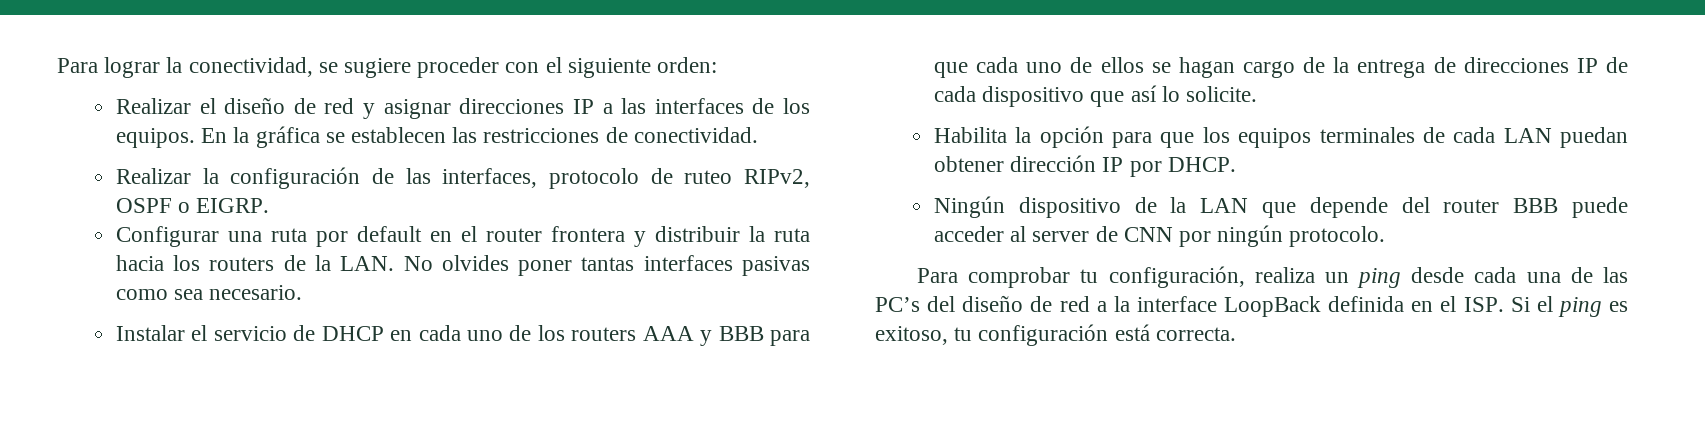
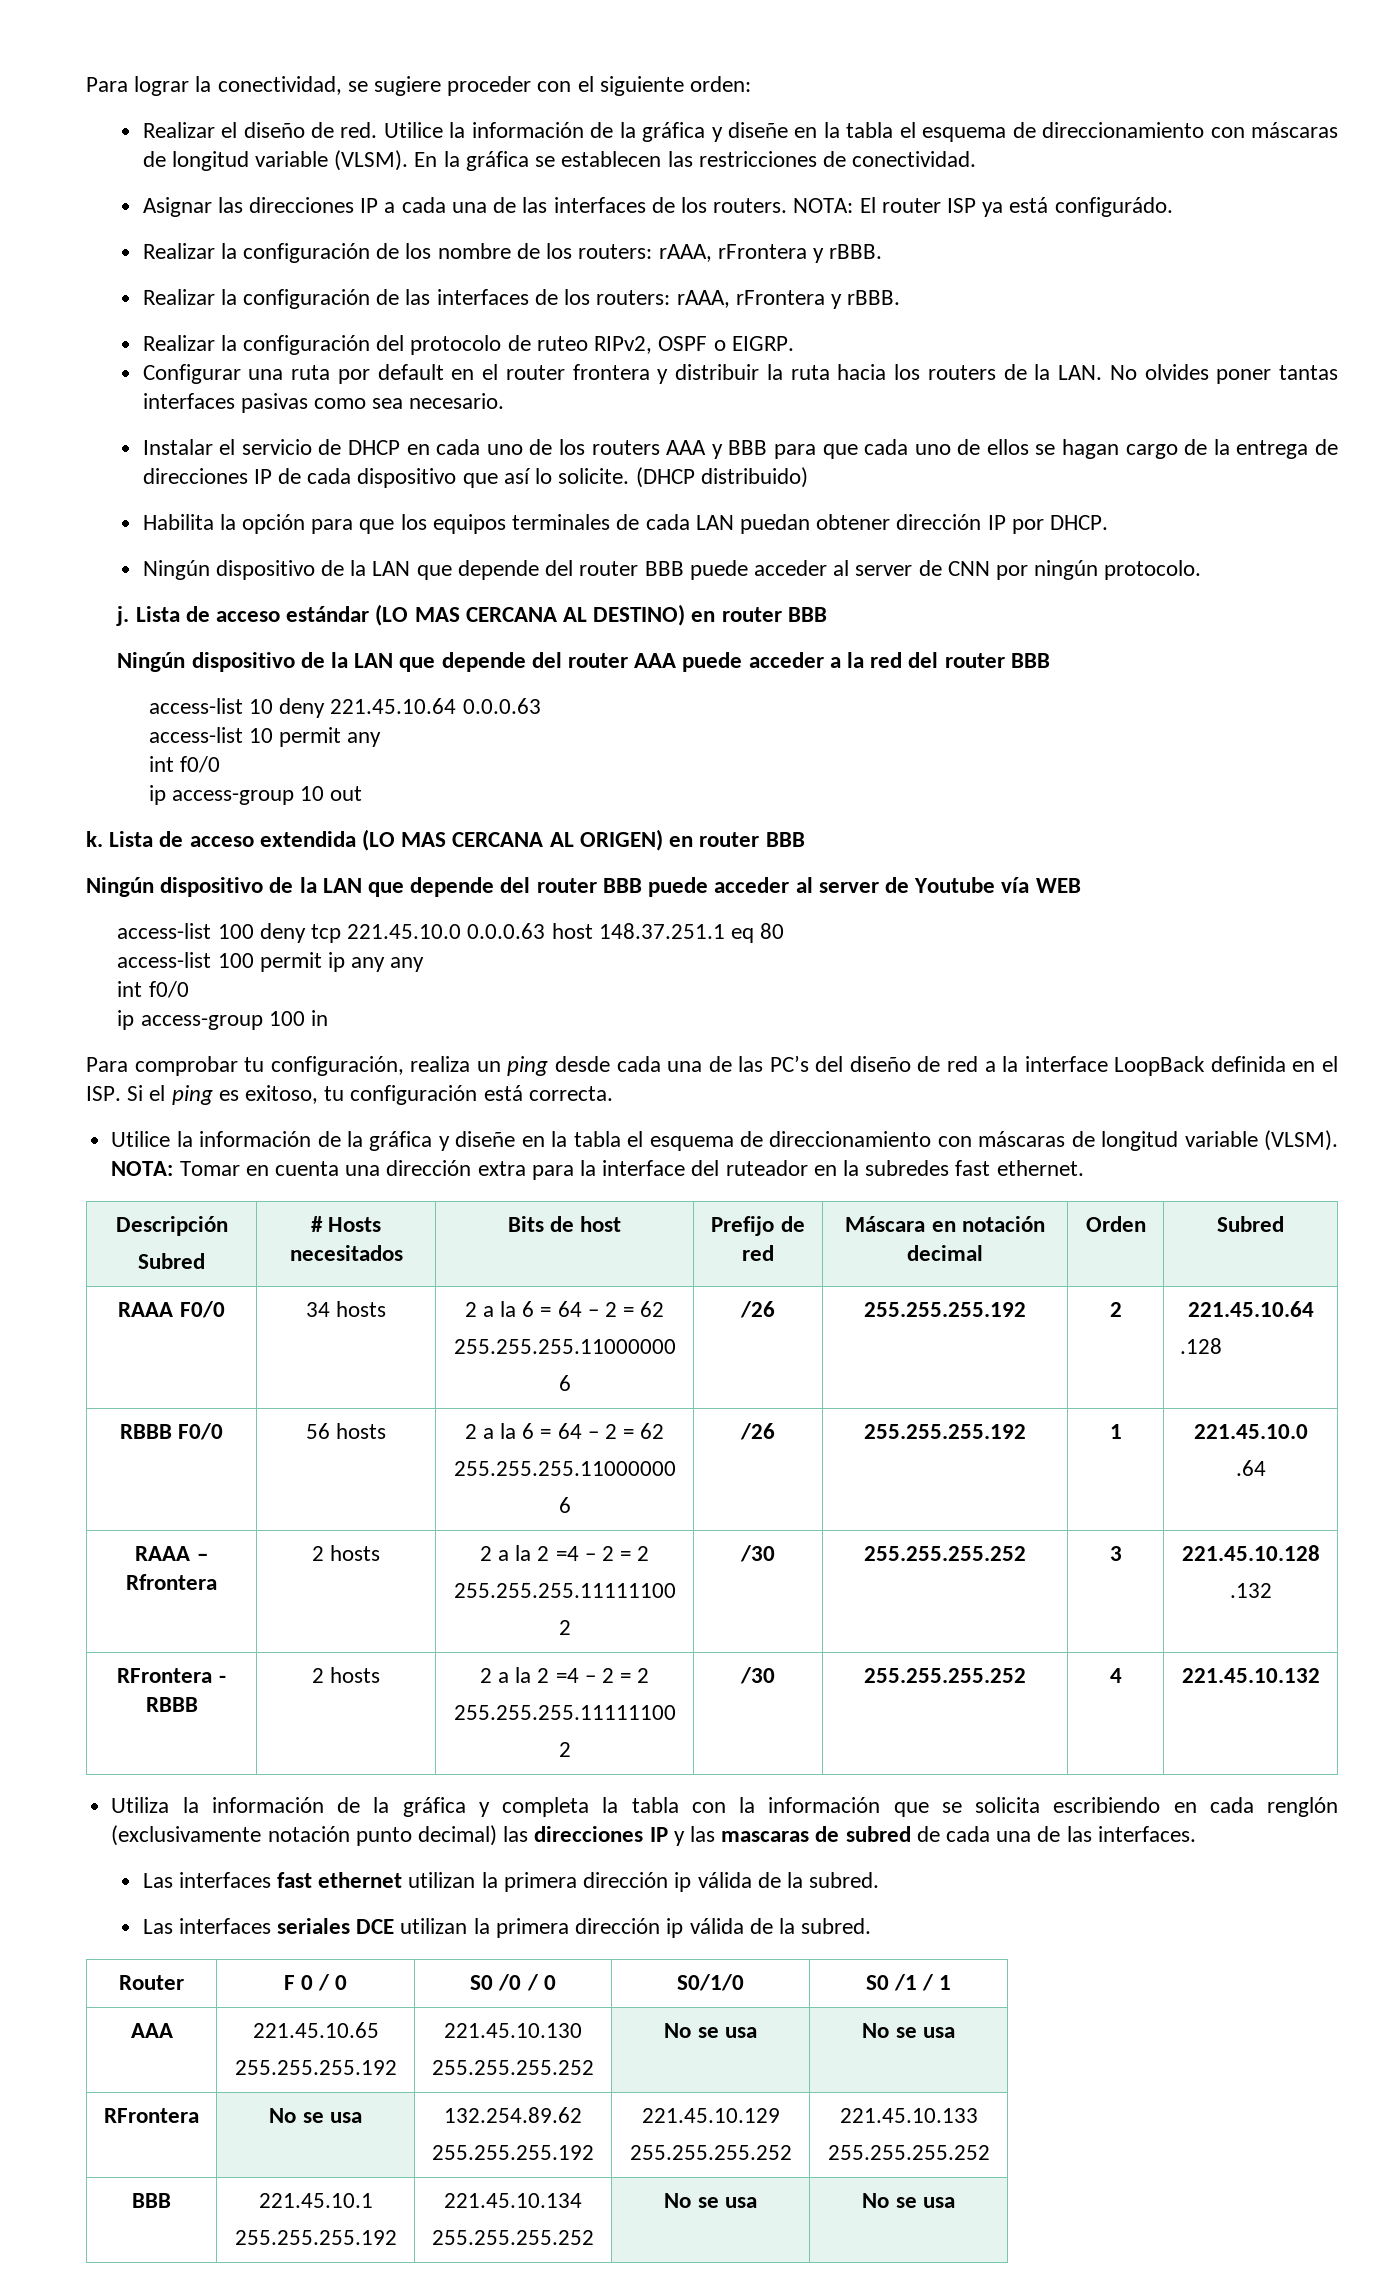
- Realizar el diseño de red y asignar direcciones IP a las interfaces de los equipos.
+ Realizar el diseño de red. Utilice la información de la gráfica y diseñe en la tabla el esquema de direccionamiento con máscaras de longitud variable (VLSM).
+ Asignar las direcciones IP a cada una de las interfaces de los routers. NOTA: El router ISP ya está configurádo.
+ Realizar la configuración de los nombre de los routers: rAAA, rFrontera y rBBB.
- Realizar la configuración de las interfaces, protocolo de ruteo RIPv2, OSPF o EIGRP.
+ Realizar la configuración de las interfaces de los routers: rAAA, rFrontera y rBBB.
+ Realizar la configuración del protocolo de ruteo RIPv2, OSPF o EIGRP.
+ (DHCP distribuido)
+ j. Lista de acceso estándar (LO MAS CERCANA AL DESTINO) en router BBB
+ Ningún dispositivo de la LAN que depende del router AAA puede acceder a la red del router BBB
+ access-list 10 deny 221.45.10.64 0.0.0.63
+ access-list 10 permit any
+ int f0/0
+ ip access-group 10 out
+ k. Lista de acceso extendida (LO MAS CERCANA AL ORIGEN) en router BBB
+ Ningún dispositivo de la LAN que depende del router BBB puede acceder al server de Youtube vía WEB
+ access-list 100 deny tcp 221.45.10.0 0.0.0.63 host 148.37.251.1 eq 80
+ access-list 100 permit ip any any
+ int f0/0
+ ip access-group 100 in
+ Utilice la información de la gráfica y diseñe en la tabla el esquema de direccionamiento con máscaras de longitud variable (VLSM). NOTA: Tomar en cuenta una dirección extra para la interface del ruteador en la subredes fast ethernet.
+ Descripción
+ Subred | # Hosts necesitados | Bits de host | Prefijo de red | Máscara en notación decimal | Orden | Subred
+ RAAA F0/0 | 34 hosts | 2 a la 6 = 64 – 2 = 62
+ 255.255.255.11000000
+ 6 | /26 | 255.255.255.192 | 2 | 221.45.10.64
+ .128
+ RBBB F0/0 | 56 hosts | 2 a la 6 = 64 – 2 = 62
+ 255.255.255.11000000
+ 6 | /26 | 255.255.255.192 | 1 | 221.45.10.0
+ .64
+ RAAA – Rfrontera | 2 hosts | 2 a la 2 =4 – 2 = 2
+ 255.255.255.11111100
+ 2 | /30 | 255.255.255.252 | 3 | 221.45.10.128
+ .132
+ RFrontera - RBBB | 2 hosts | 2 a la 2 =4 – 2 = 2
+ 255.255.255.11111100
+ 2 | /30 | 255.255.255.252 | 4 | 221.45.10.132
+ Utiliza la información de la gráfica y completa la tabla con la información que se solicita escribiendo en cada renglón (exclusivamente notación punto decimal) las direcciones IP y las mascaras de subred de cada una de las interfaces.
+ Las interfaces fast ethernet utilizan la primera dirección ip válida de la subred.
+ Las interfaces seriales DCE utilizan la primera dirección ip válida de la subred.
+ Router | F 0 / 0 | S0 /0 / 0 | S0/1/0 | S0 /1 / 1
+ AAA | 221.45.10.65
+ 255.255.255.192 | 221.45.10.130
+ 255.255.255.252 | No se usa | No se usa
+ RFrontera | No se usa | 132.254.89.62
+ 255.255.255.192 | 221.45.10.129
+ 255.255.255.252 | 221.45.10.133
+ 255.255.255.252
+ BBB | 221.45.10.1
+ 255.255.255.192 | 221.45.10.134
+ 255.255.255.252 | No se usa | No se usa

